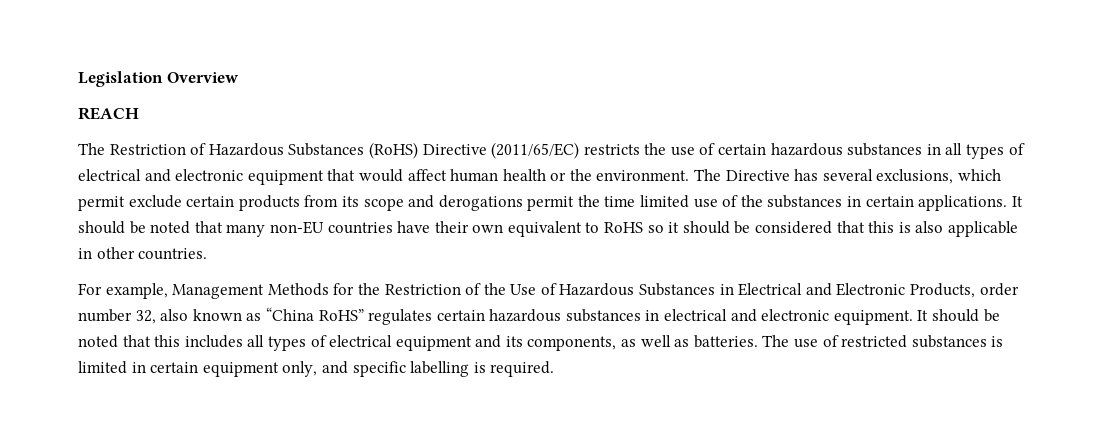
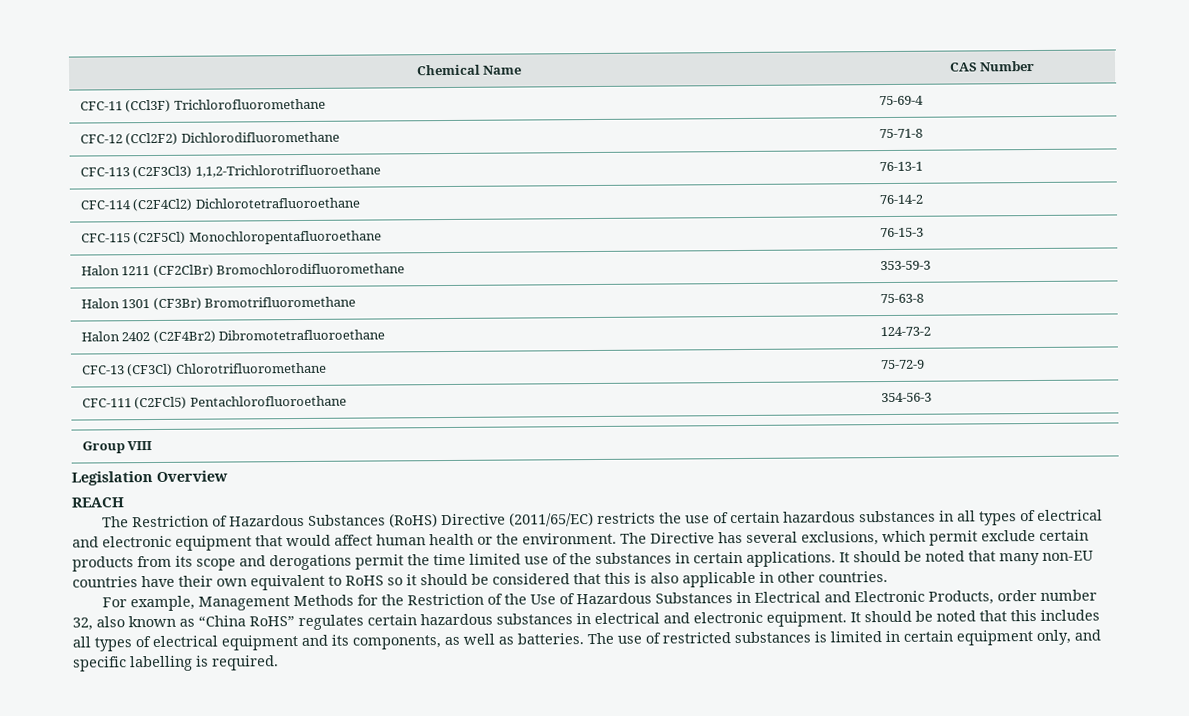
+ Chemical Name | CAS Number
+ CFC-11 (CCl3F) Trichlorofluoromethane | 75-69-4
+ CFC-12 (CCl2F2) Dichlorodifluoromethane | 75-71-8
+ CFC-113 (C2F3Cl3) 1,1,2-Trichlorotrifluoroethane | 76-13-1
+ CFC-114 (C2F4Cl2) Dichlorotetrafluoroethane | 76-14-2
+ CFC-115 (C2F5Cl) Monochloropentafluoroethane | 76-15-3
+ Halon 1211 (CF2ClBr) Bromochlorodifluoromethane | 353-59-3
+ Halon 1301 (CF3Br) Bromotrifluoromethane | 75-63-8
+ Halon 2402 (C2F4Br2) Dibromotetrafluoroethane | 124-73-2
+ CFC-13 (CF3Cl) Chlorotrifluoromethane | 75-72-9
+ CFC-111 (C2FCl5) Pentachlorofluoroethane | 354-56-3
+ Group VIII

